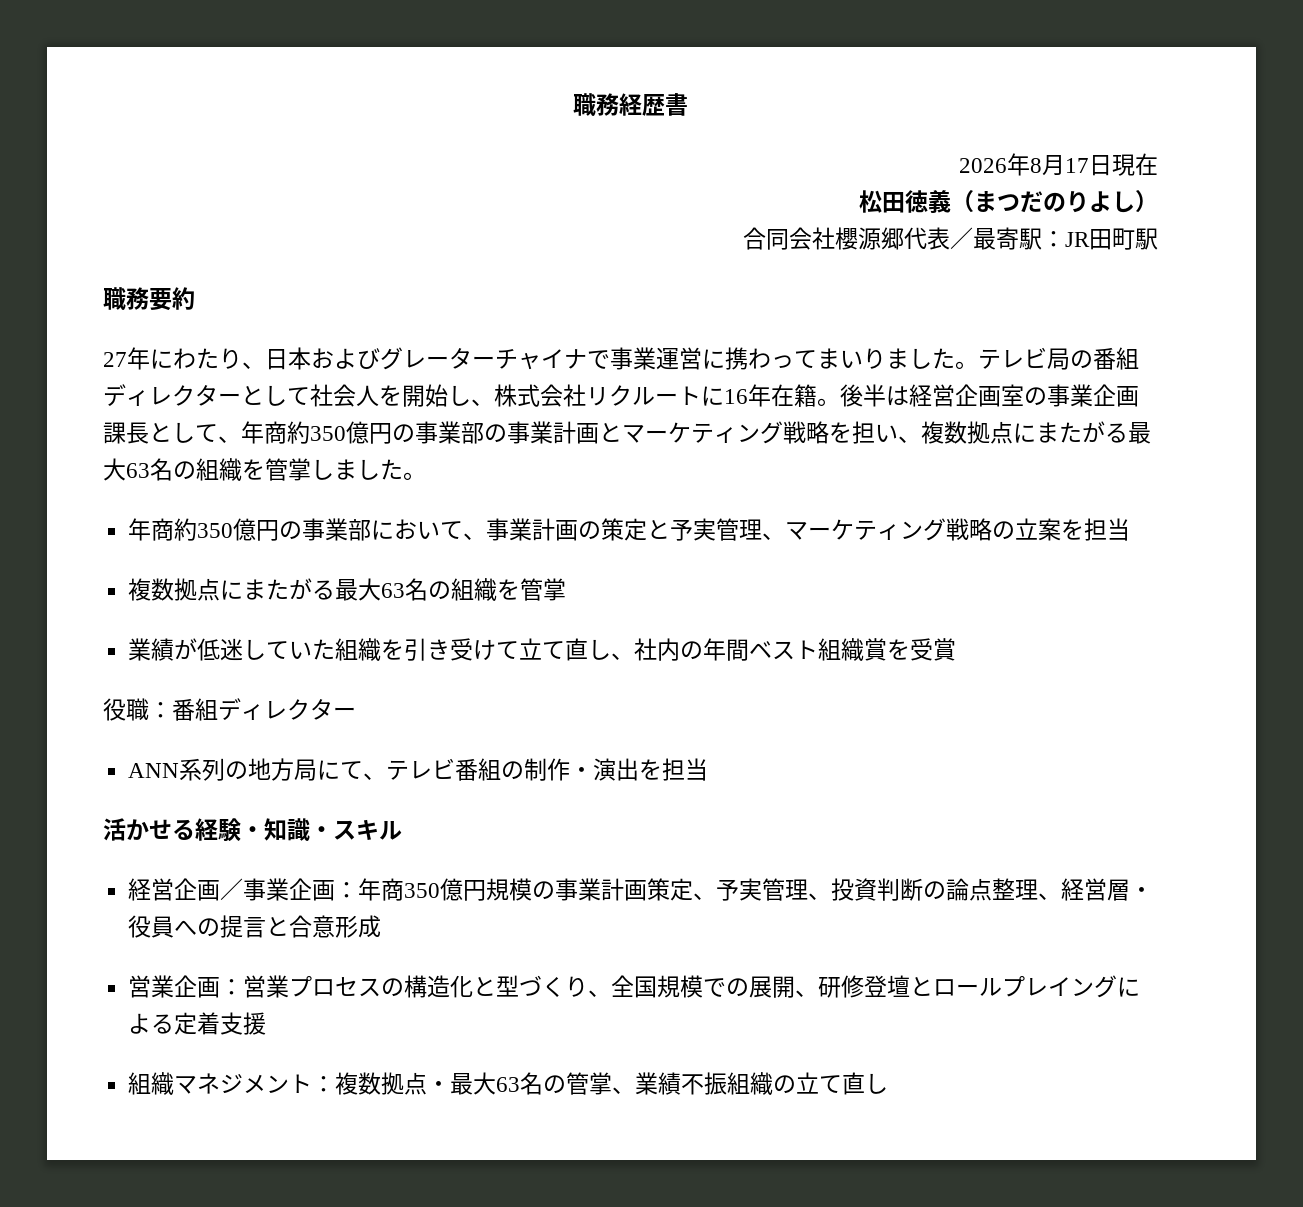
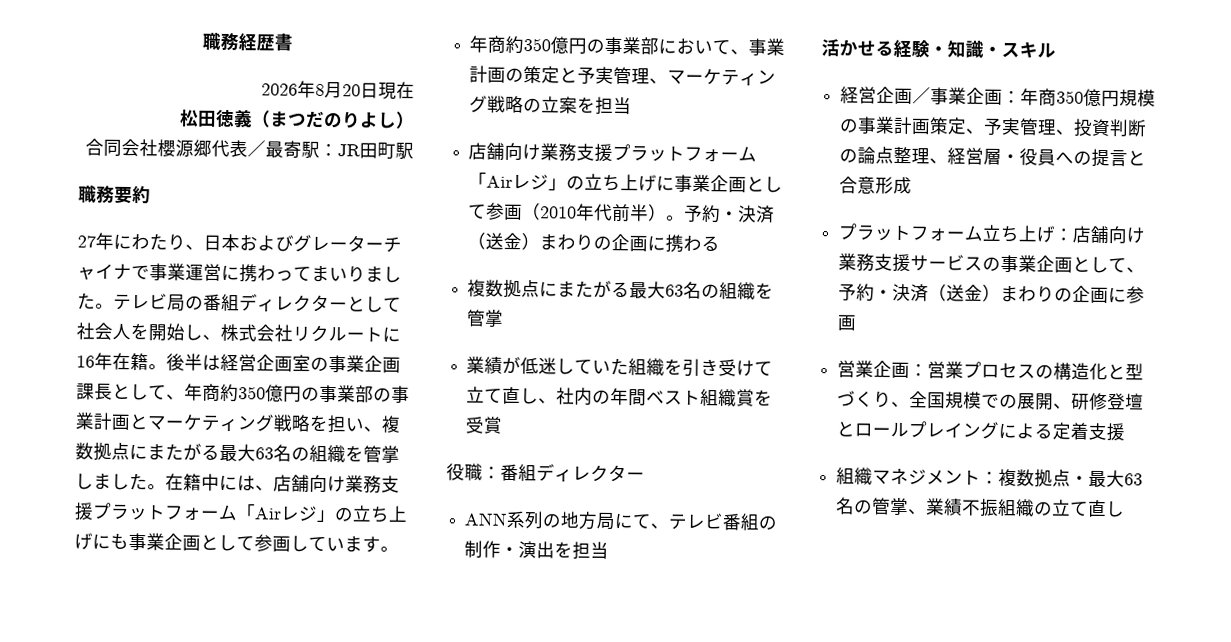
- 2026年8月17日現在
+ 2026年8月20日現在
+ 在籍中には、店舗向け業務支援プラットフォーム「Airレジ」の立ち上げにも事業企画として参画しています。
+ 店舗向け業務支援プラットフォーム「Airレジ」の立ち上げに事業企画として参画（2010年代前半）。予約・決済（送金）まわりの企画に携わる
+ プラットフォーム立ち上げ：店舗向け業務支援サービスの事業企画として、予約・決済（送金）まわりの企画に参画

